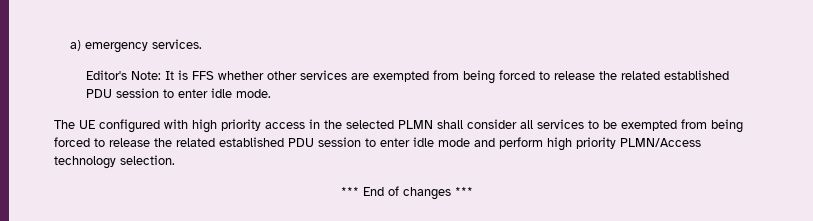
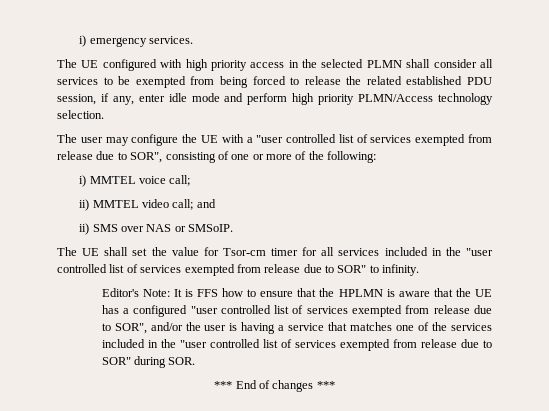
- a) emergency services.
+ i) emergency services.
- Editor's Note: It is FFS whether other services are exempted from being forced to release the related established PDU session to enter idle mode.
- The UE configured with high priority access in the selected PLMN shall consider all services to be exempted from being forced to release the related established PDU session to enter idle mode and perform high priority PLMN/Access technology selection.
+ The UE configured with high priority access in the selected PLMN shall consider all services to be exempted from being forced to release the related established PDU session, if any, enter idle mode and perform high priority PLMN/Access technology selection.
+ The user may configure the UE with a "user controlled list of services exempted from release due to SOR", consisting of one or more of the following:
+ i) MMTEL voice call;
+ ii) MMTEL video call; and
+ ii) SMS over NAS or SMSoIP.
+ The UE shall set the value for Tsor-cm timer for all services included in the "user controlled list of services exempted from release due to SOR" to infinity.
+ Editor's Note: It is FFS how to ensure that the HPLMN is aware that the UE has a configured "user controlled list of services exempted from release due to SOR", and/or the user is having a service that matches one of the services included in the "user controlled list of services exempted from release due to SOR" during SOR.

